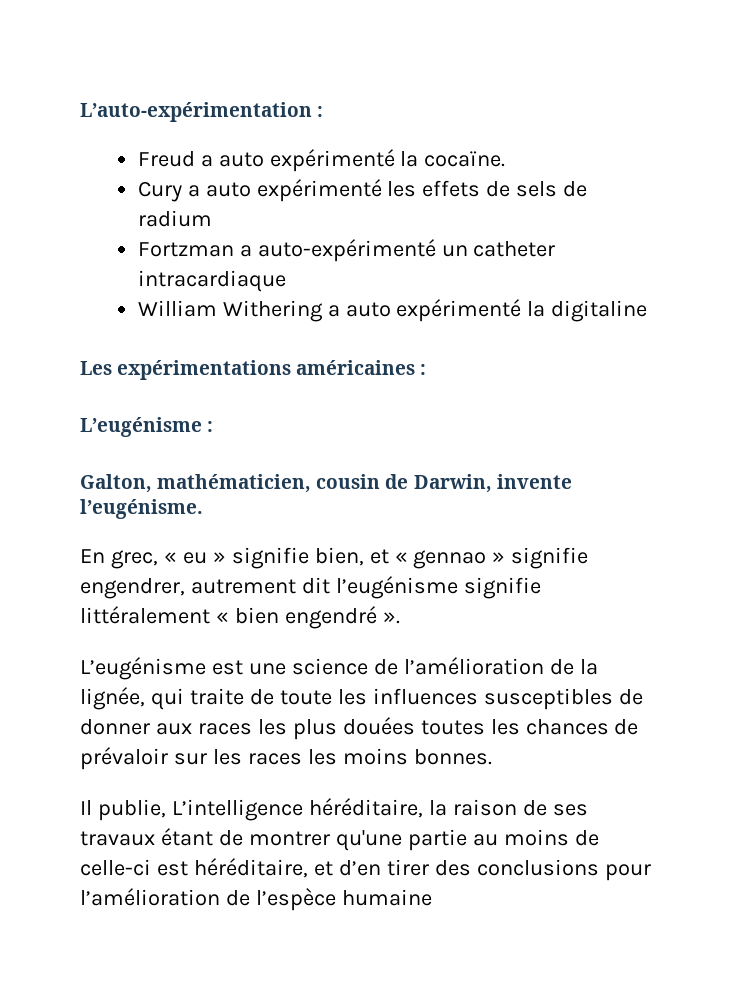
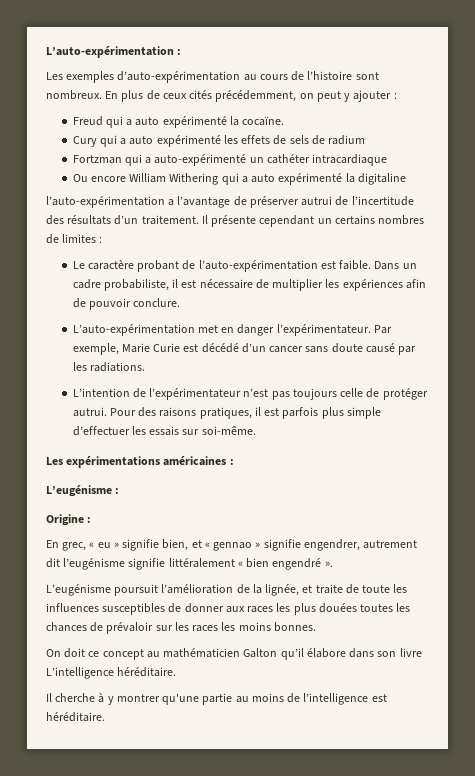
+ Les exemples d’auto-expérimentation au cours de l’histoire sont nombreux. En plus de ceux cités précédemment, on peut y ajouter :
- Freud a auto expérimenté la cocaïne.
+ Freud qui a auto expérimenté la cocaïne.
- Cury a auto expérimenté les effets de sels de radium
+ Cury qui a auto expérimenté les effets de sels de radium
- Fortzman a auto-expérimenté un catheter intracardiaque
+ Fortzman qui a auto-expérimenté un cathéter intracardiaque
- William Withering a auto expérimenté la digitaline
+ Ou encore William Withering qui a auto expérimenté la digitaline
+ l’auto-expérimentation a l’avantage de préserver autrui de l’incertitude des résultats d’un traitement. Il présente cependant un certains nombres de limites :
+ Le caractère probant de l’auto-expérimentation est faible. Dans un cadre probabiliste, il est nécessaire de multiplier les expériences afin de pouvoir conclure.
+ L’auto-expérimentation met en danger l’expérimentateur. Par exemple, Marie Curie est décédé d’un cancer sans doute causé par les radiations.
+ L’intention de l’expérimentateur n’est pas toujours celle de protéger autrui. Pour des raisons pratiques, il est parfois plus simple d’effectuer les essais sur soi-même.
- Galton, mathématicien, cousin de Darwin, invente l’eugénisme.
+ Origine :
- L’eugénisme est une science de l’amélioration de la lignée, qui traite de toute les influences susceptibles de donner aux races les plus douées toutes les chances de prévaloir sur les races les moins bonnes.
+ L’eugénisme poursuit l’amélioration de la lignée, et traite de toute les influences susceptibles de donner aux races les plus douées toutes les chances de prévaloir sur les races les moins bonnes.
- Il publie, L’intelligence héréditaire, la raison de ses travaux étant de montrer qu'une partie au moins de celle-ci est héréditaire, et d’en tirer des conclusions pour l’amélioration de l’espèce humaine
+ On doit ce concept au mathématicien Galton qu’il élabore dans son livre L’intelligence héréditaire.
+ Il cherche à y montrer qu'une partie au moins de l’intelligence est héréditaire.

